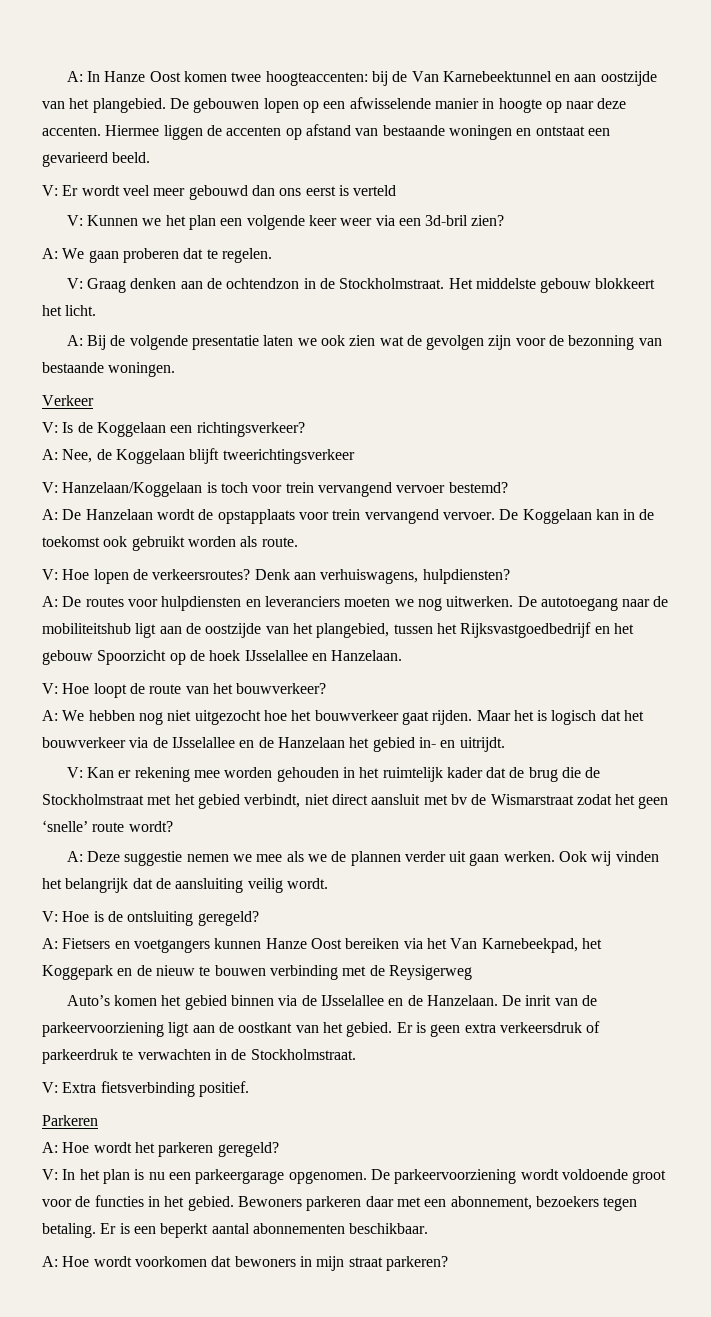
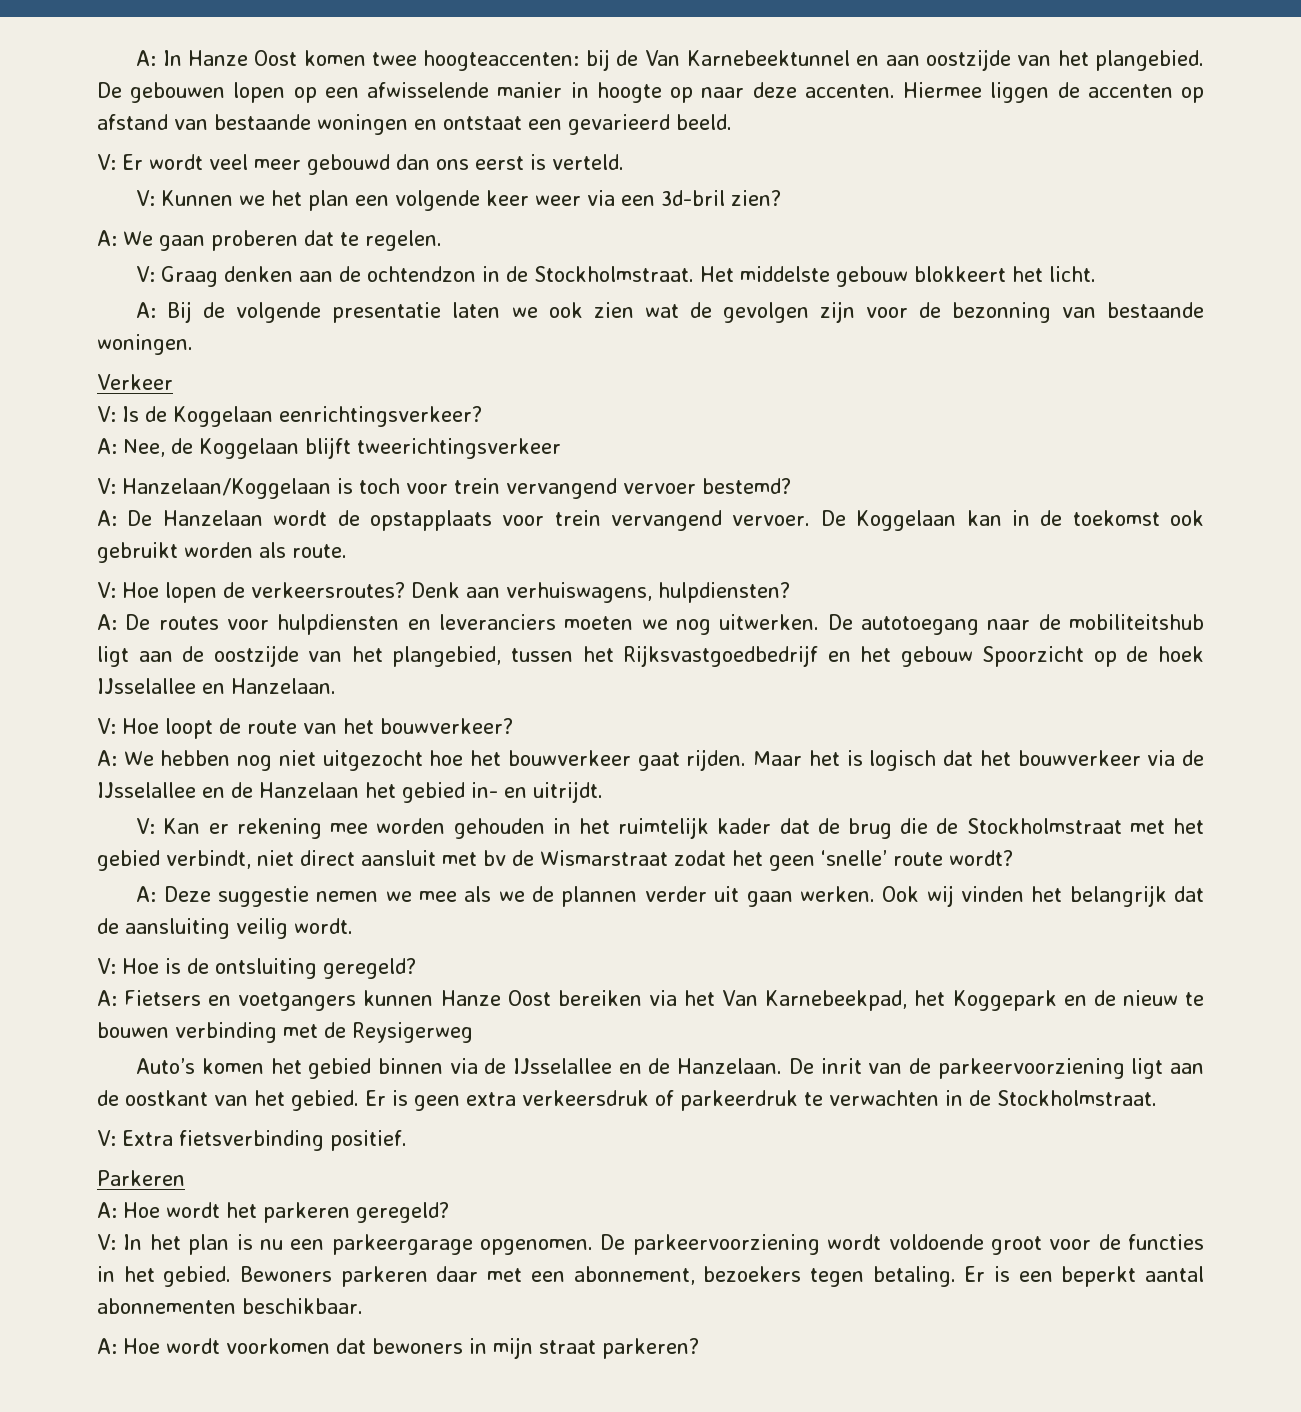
- V: Er wordt veel meer gebouwd dan ons eerst is verteld
+ V: Er wordt veel meer gebouwd dan ons eerst is verteld.
- V: Is de Koggelaan een richtingsverkeer?
+ V: Is de Koggelaan eenrichtingsverkeer?

